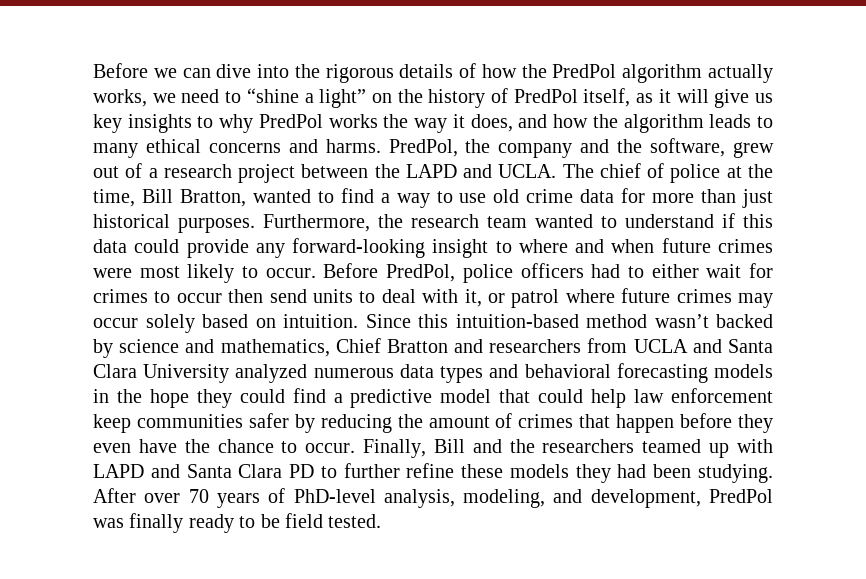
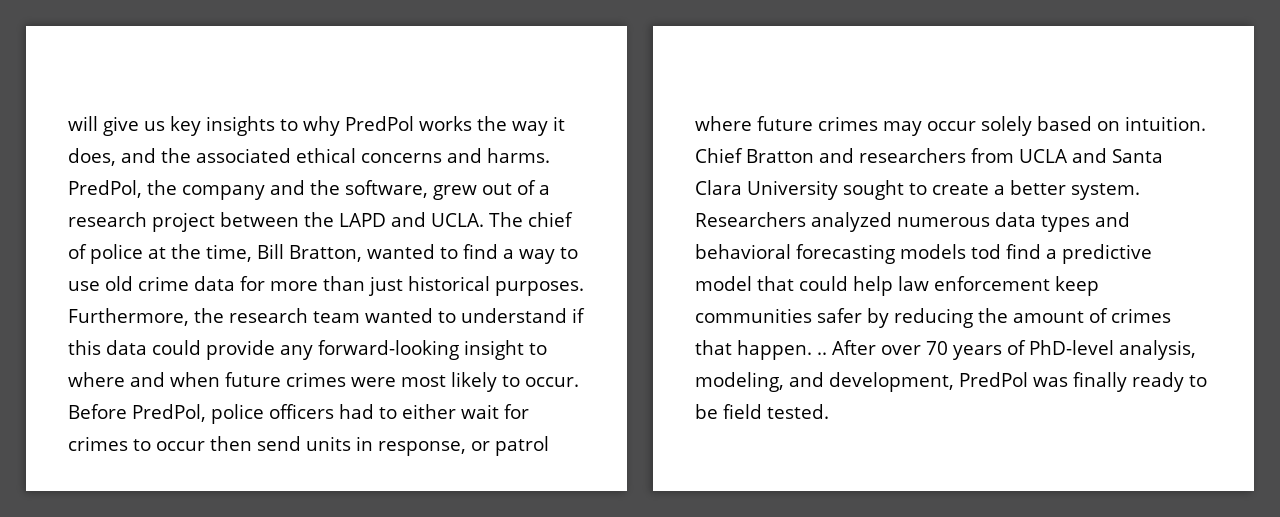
- Before we can dive into the rigorous details of how the PredPol algorithm actually works, we need to “shine a light” on the history of PredPol itself, as it will give us key insights to why PredPol works the way it does, and how the algorithm leads to many ethical concerns and harms.
+ will give us key insights to why PredPol works the way it does, and the associated ethical concerns and harms.
- Before PredPol, police officers had to either wait for crimes to occur then send units to deal with it, or patrol where future crimes may occur solely based on intuition.
+ Before PredPol, police officers had to either wait for crimes to occur then send units in response, or patrol where future crimes may occur solely based on intuition.
- Since this intuition-based method wasn’t backed by science and mathematics, Chief Bratton and researchers from UCLA and Santa Clara University analyzed numerous data types and behavioral forecasting models in the hope they could find a predictive model that could help law enforcement keep communities safer by reducing the amount of crimes that happen before they even have the chance to occur. Finally, Bill and the researchers teamed up with LAPD and Santa Clara PD to further refine these models they had been studying.
+ Chief Bratton and researchers from UCLA and Santa Clara University sought to create a better system. Researchers analyzed numerous data types and behavioral forecasting models tod find a predictive model that could help law enforcement keep communities safer by reducing the amount of crimes that happen. ..

